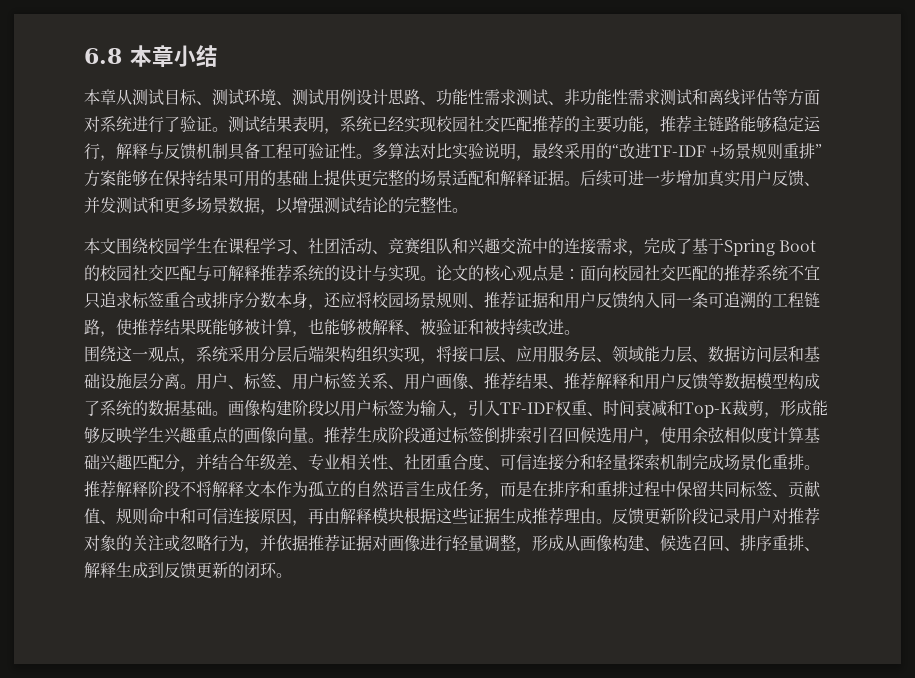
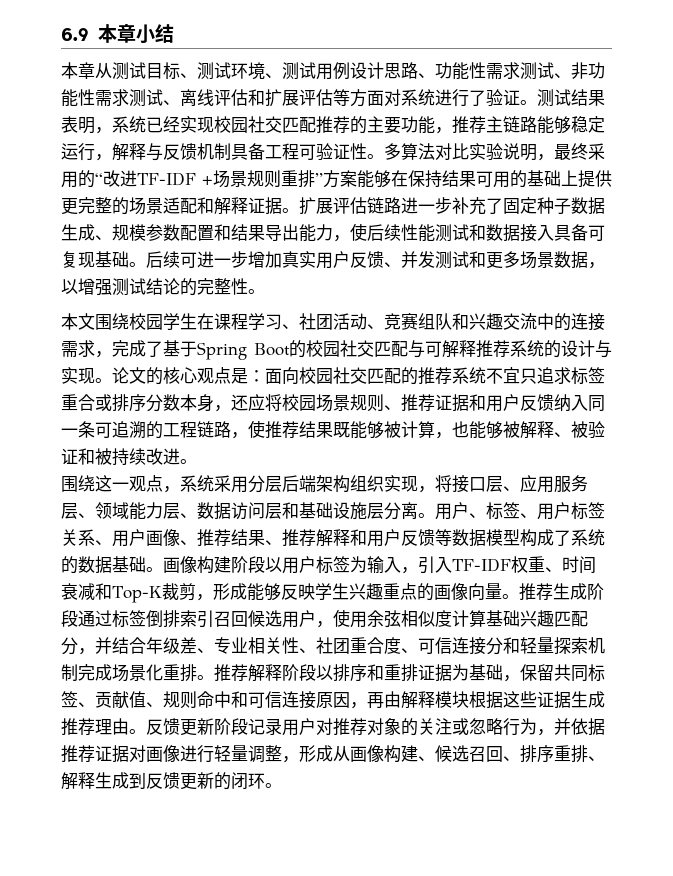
- 6.8本章小结
+ 6.9本章小结
- 本章从测试目标、测试环境、测试用例设计思路、功能性需求测试、非功能性需求测试和离线评估等方面对系统进行了验证。
+ 本章从测试目标、测试环境、测试用例设计思路、功能性需求测试、非功能性需求测试、离线评估和扩展评估等方面对系统进行了验证。
+ 扩展评估链路进一步补充了固定种子数据生成、规模参数配置和结果导出能力，使后续性能测试和数据接入具备可复现基础。
- 推荐解释阶段不将解释文本作为孤立的自然语言生成任务，而是在排序和重排过程中保留共同标签、贡献值、规则命中和可信连接原因，再由解释模块根据这些证据生成推荐理由。
+ 推荐解释阶段以排序和重排证据为基础，保留共同标签、贡献值、规则命中和可信连接原因，再由解释模块根据这些证据生成推荐理由。

